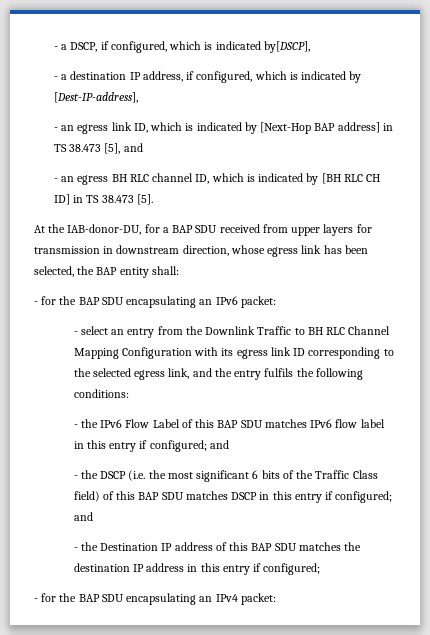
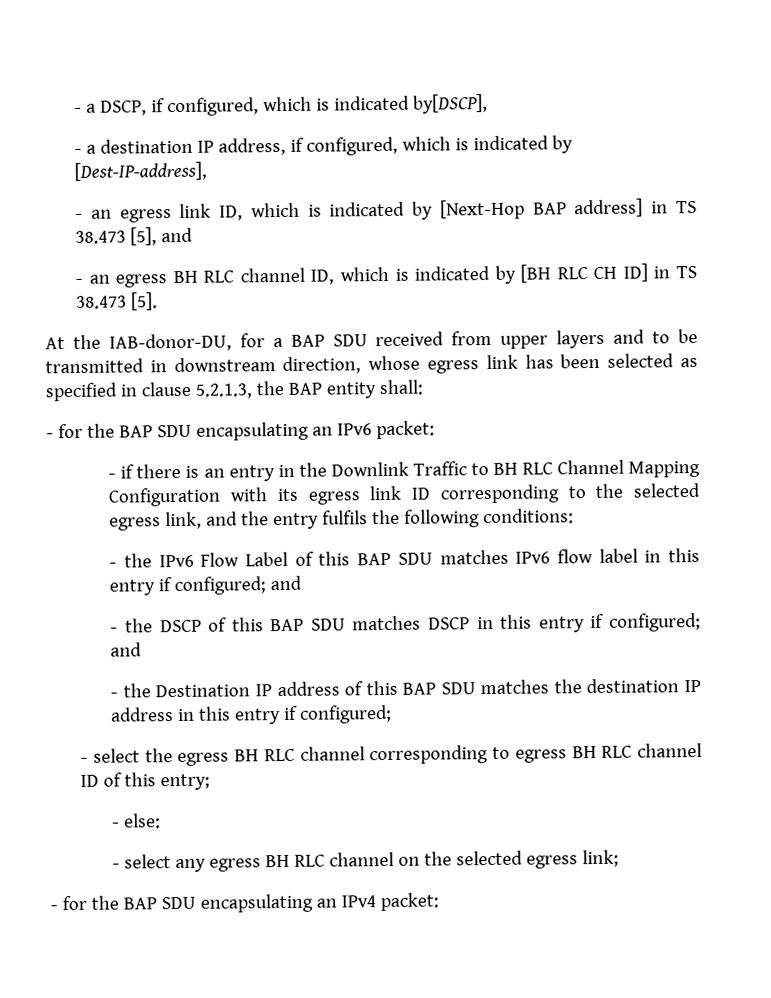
- At the IAB-donor-DU, for a BAP SDU received from upper layers for transmission in downstream direction, whose egress link has been selected, the BAP entity shall:
+ At the IAB-donor-DU, for a BAP SDU received from upper layers and to be transmitted in downstream direction, whose egress link has been selected as specified in clause 5.2.1.3, the BAP entity shall:
- - select an entry from the Downlink Traffic to BH RLC Channel Mapping Configuration with its egress link ID corresponding to the selected egress link, and the entry fulfils the following conditions:
+ - if there is an entry in the Downlink Traffic to BH RLC Channel Mapping Configuration with its egress link ID corresponding to the selected egress link, and the entry fulfils the following conditions:
- - the DSCP (i.e. the most significant 6 bits of the Traffic Class field) of this BAP SDU matches DSCP in this entry if configured; and
+ - the DSCP of this BAP SDU matches DSCP in this entry if configured; and
+ - select the egress BH RLC channel corresponding to egress BH RLC channel ID of this entry;
+ - else:
+ - select any egress BH RLC channel on the selected egress link;

